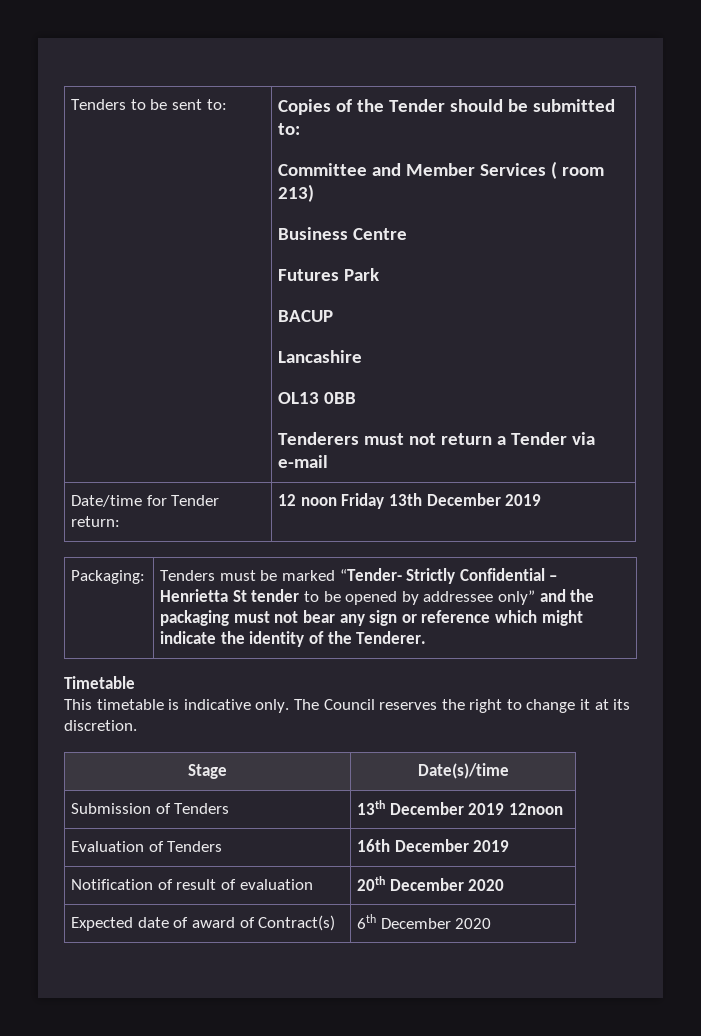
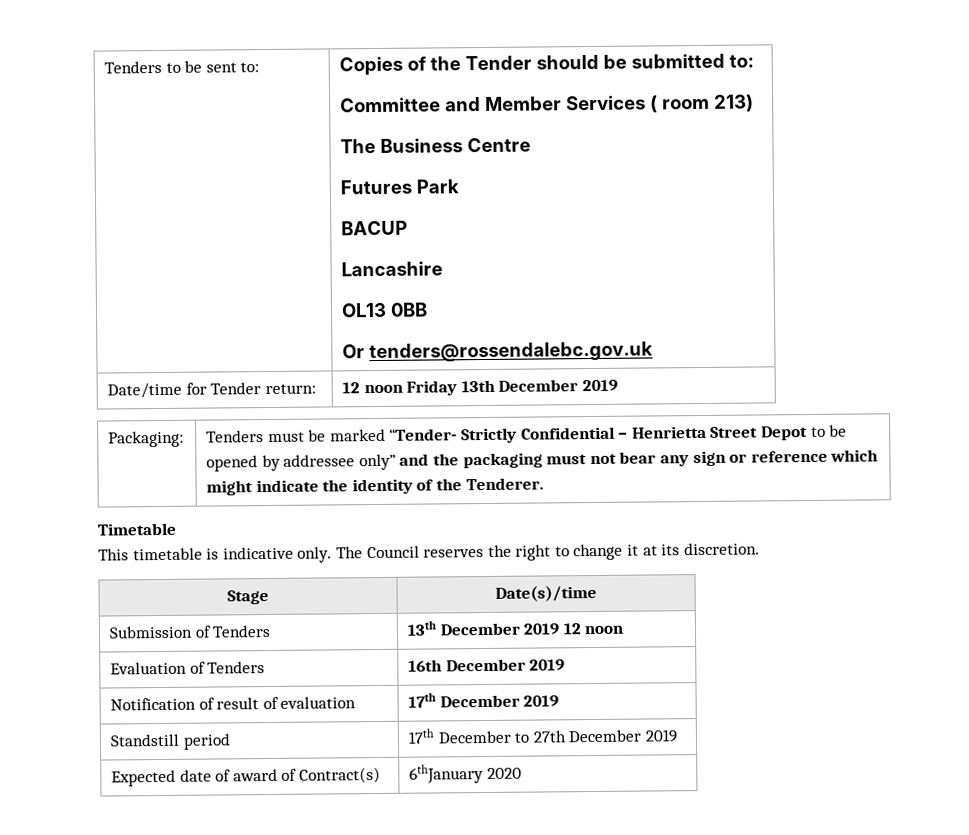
  Tenders to be sent to: | Copies of the Tender should be submitted to:
  Committee and Member Services ( room 213)
- Business Centre
+ The Business Centre
  Futures Park
  BACUP
  Lancashire
  OL13 0BB
- Tenderers must not return a Tender via e-mail
+ Or tenders@rossendalebc.gov.uk
- Packaging: | Tenders must be marked “Tender- Strictly Confidential – Henrietta St tender to be opened by addressee only” and the packaging must not bear any sign or reference which might indicate the identity of the Tenderer.
+ Packaging: | Tenders must be marked “Tender- Strictly Confidential – Henrietta Street Depot to be opened by addressee only” and the packaging must not bear any sign or reference which might indicate the identity of the Tenderer.
- Submission of Tenders | 13th December 2019 12noon
+ Submission of Tenders | 13th December 2019 12 noon
- Notification of result of evaluation | 20th December 2020
+ Notification of result of evaluation | 17th December 2019
+ Standstill period | 17th December to 27th December 2019
- Expected date of award of Contract(s) | 6th December 2020
+ Expected date of award of Contract(s) | 6thJanuary 2020

